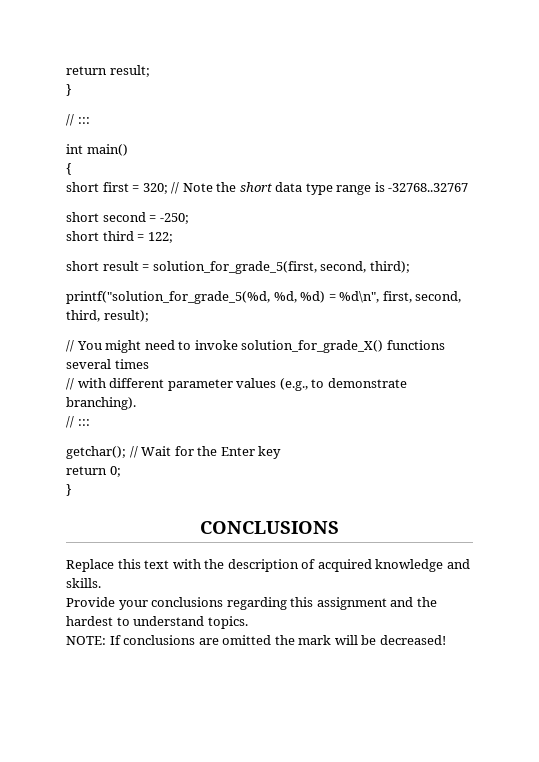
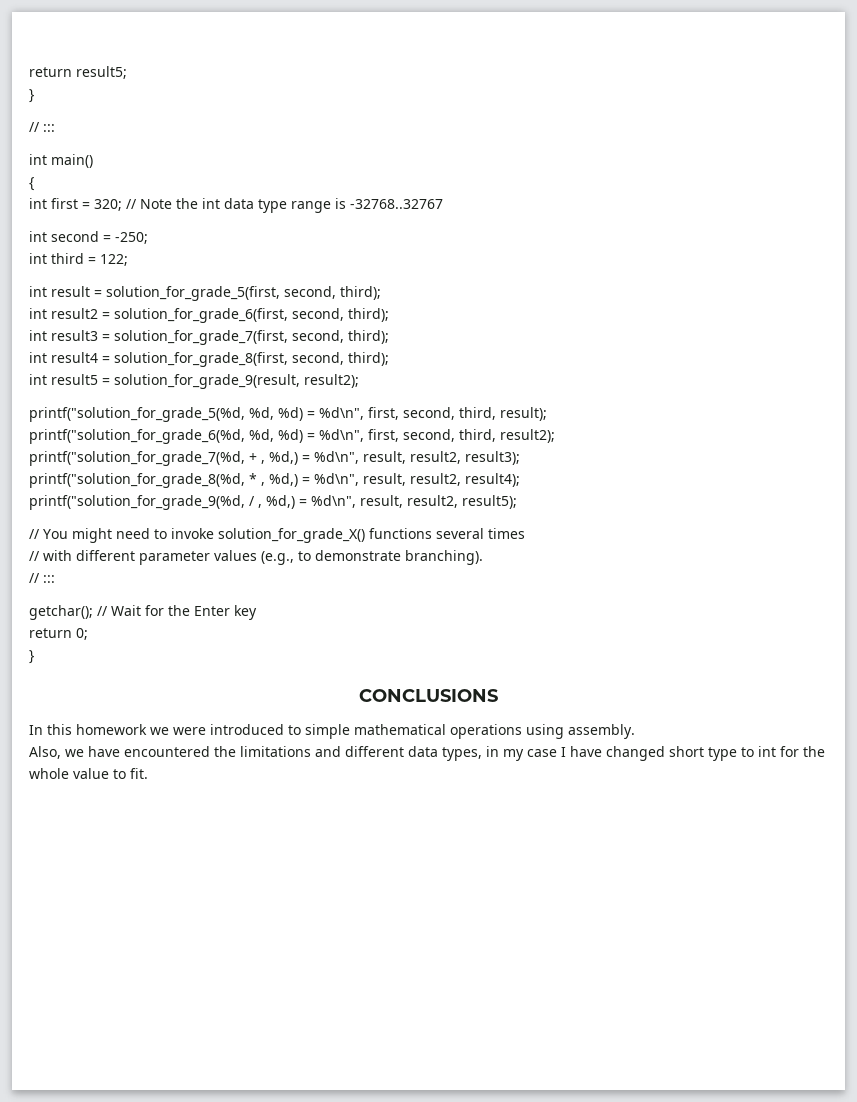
- return result;
+ return result5;
- short first = 320; // Note the short data type range is -32768..32767
+ int first = 320; // Note the int data type range is -32768..32767
- short second = -250;
+ int second = -250;
- short third = 122;
+ int third = 122;
- short result = solution_for_grade_5(first, second, third);
+ int result = solution_for_grade_5(first, second, third);
+ int result2 = solution_for_grade_6(first, second, third);
+ int result3 = solution_for_grade_7(first, second, third);
+ int result4 = solution_for_grade_8(first, second, third);
+ int result5 = solution_for_grade_9(result, result2);
+ printf("solution_for_grade_6(%d, %d, %d) = %d\n", first, second, third, result2);
+ printf("solution_for_grade_7(%d, + , %d,) = %d\n", result, result2, result3);
+ printf("solution_for_grade_8(%d, * , %d,) = %d\n", result, result2, result4);
+ printf("solution_for_grade_9(%d, / , %d,) = %d\n", result, result2, result5);
- Replace this text with the description of acquired knowledge and skills.
- Provide your conclusions regarding this assignment and the hardest to understand topics.
- NOTE: If conclusions are omitted the mark will be decreased!
+ In this homework we were introduced to simple mathematical operations using assembly.
+ Also, we have encountered the limitations and different data types, in my case I have changed short type to int for the whole value to fit.

